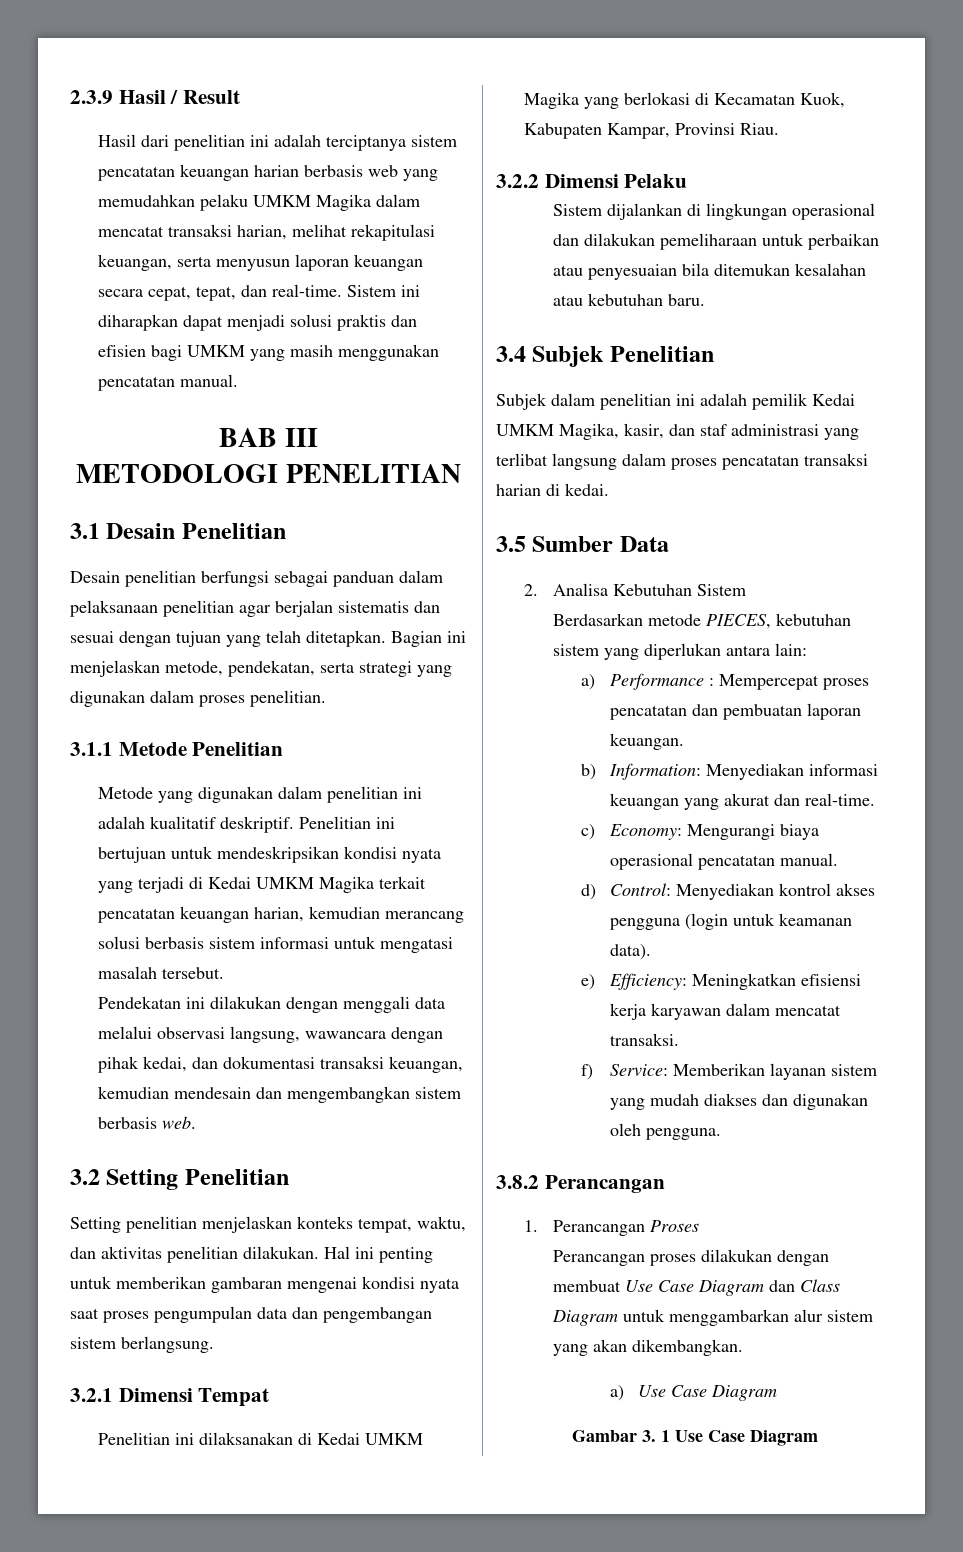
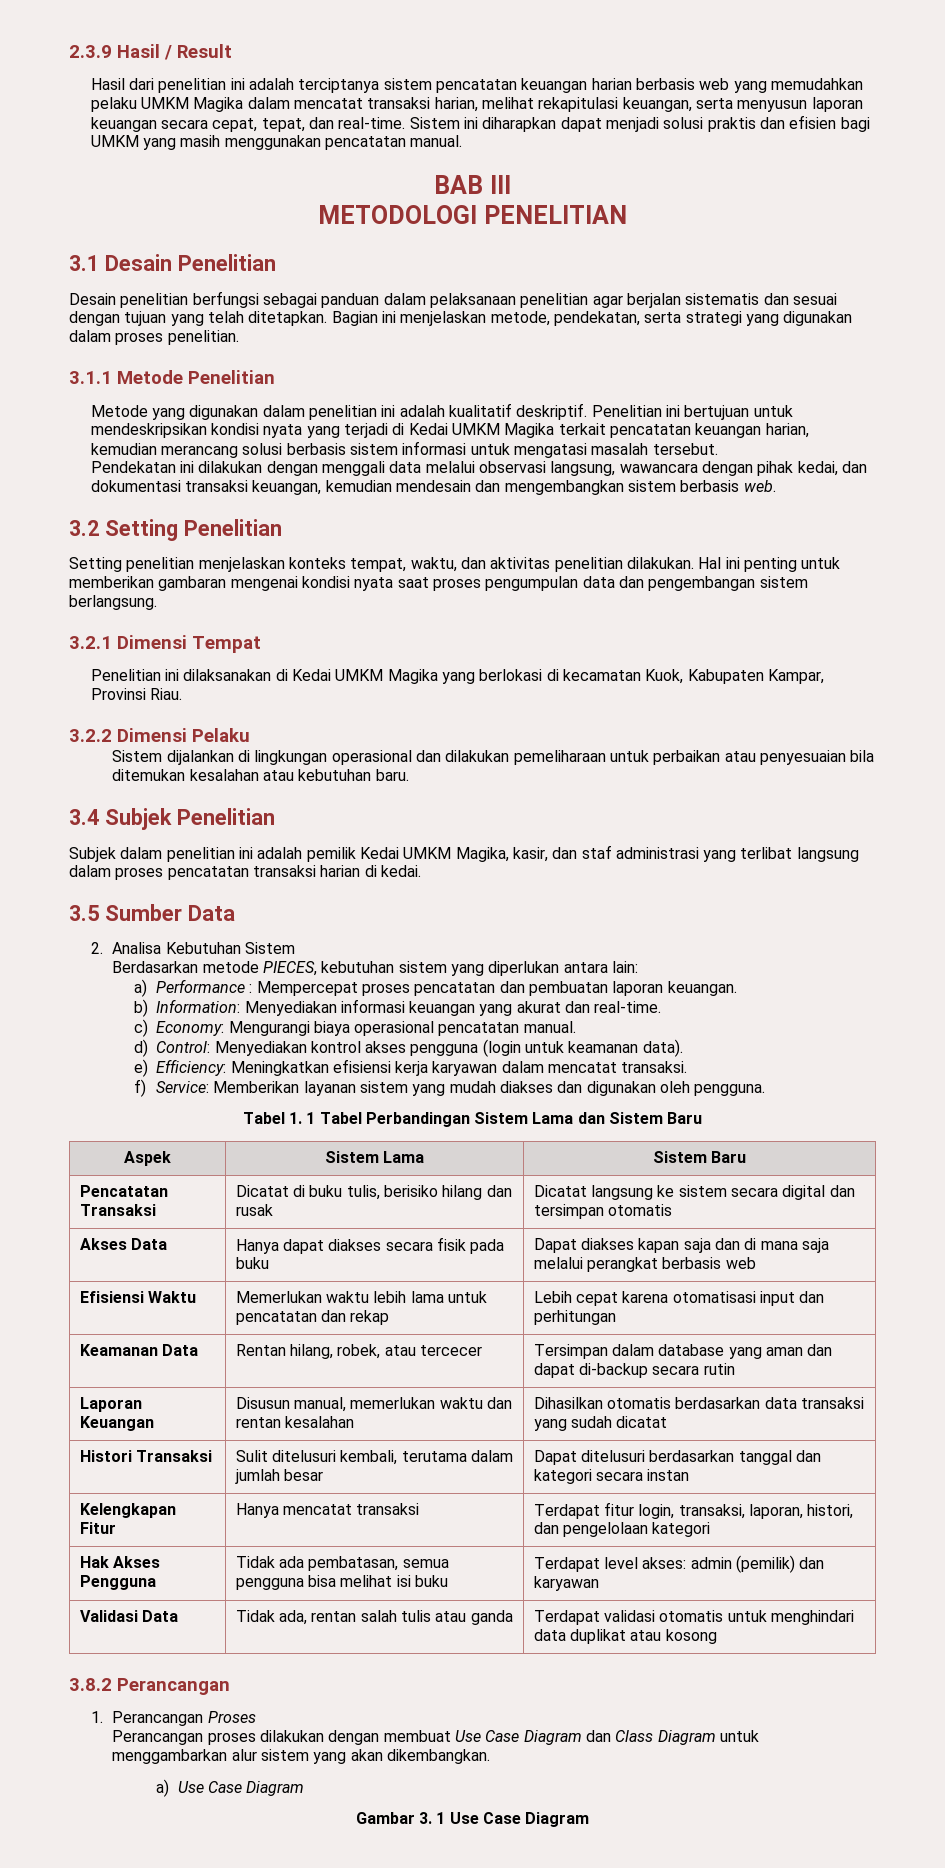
- Penelitian ini dilaksanakan di Kedai UMKM Magika yang berlokasi di Kecamatan Kuok, Kabupaten Kampar, Provinsi Riau.
+ Penelitian ini dilaksanakan di Kedai UMKM Magika yang berlokasi di kecamatan Kuok, Kabupaten Kampar, Provinsi Riau.
+ Tabel 1. 1 Tabel Perbandingan Sistem Lama dan Sistem Baru
+ Aspek | Sistem Lama | Sistem Baru
+ Pencatatan Transaksi | Dicatat di buku tulis, berisiko hilang dan rusak | Dicatat langsung ke sistem secara digital dan tersimpan otomatis
+ Akses Data | Hanya dapat diakses secara fisik pada buku | Dapat diakses kapan saja dan di mana saja melalui perangkat berbasis web
+ Efisiensi Waktu | Memerlukan waktu lebih lama untuk pencatatan dan rekap | Lebih cepat karena otomatisasi input dan perhitungan
+ Keamanan Data | Rentan hilang, robek, atau tercecer | Tersimpan dalam database yang aman dan dapat di-backup secara rutin
+ Laporan Keuangan | Disusun manual, memerlukan waktu dan rentan kesalahan | Dihasilkan otomatis berdasarkan data transaksi yang sudah dicatat
+ Histori Transaksi | Sulit ditelusuri kembali, terutama dalam jumlah besar | Dapat ditelusuri berdasarkan tanggal dan kategori secara instan
+ Kelengkapan Fitur | Hanya mencatat transaksi | Terdapat fitur login, transaksi, laporan, histori, dan pengelolaan kategori
+ Hak Akses Pengguna | Tidak ada pembatasan, semua pengguna bisa melihat isi buku | Terdapat level akses: admin (pemilik) dan karyawan
+ Validasi Data | Tidak ada, rentan salah tulis atau ganda | Terdapat validasi otomatis untuk menghindari data duplikat atau kosong

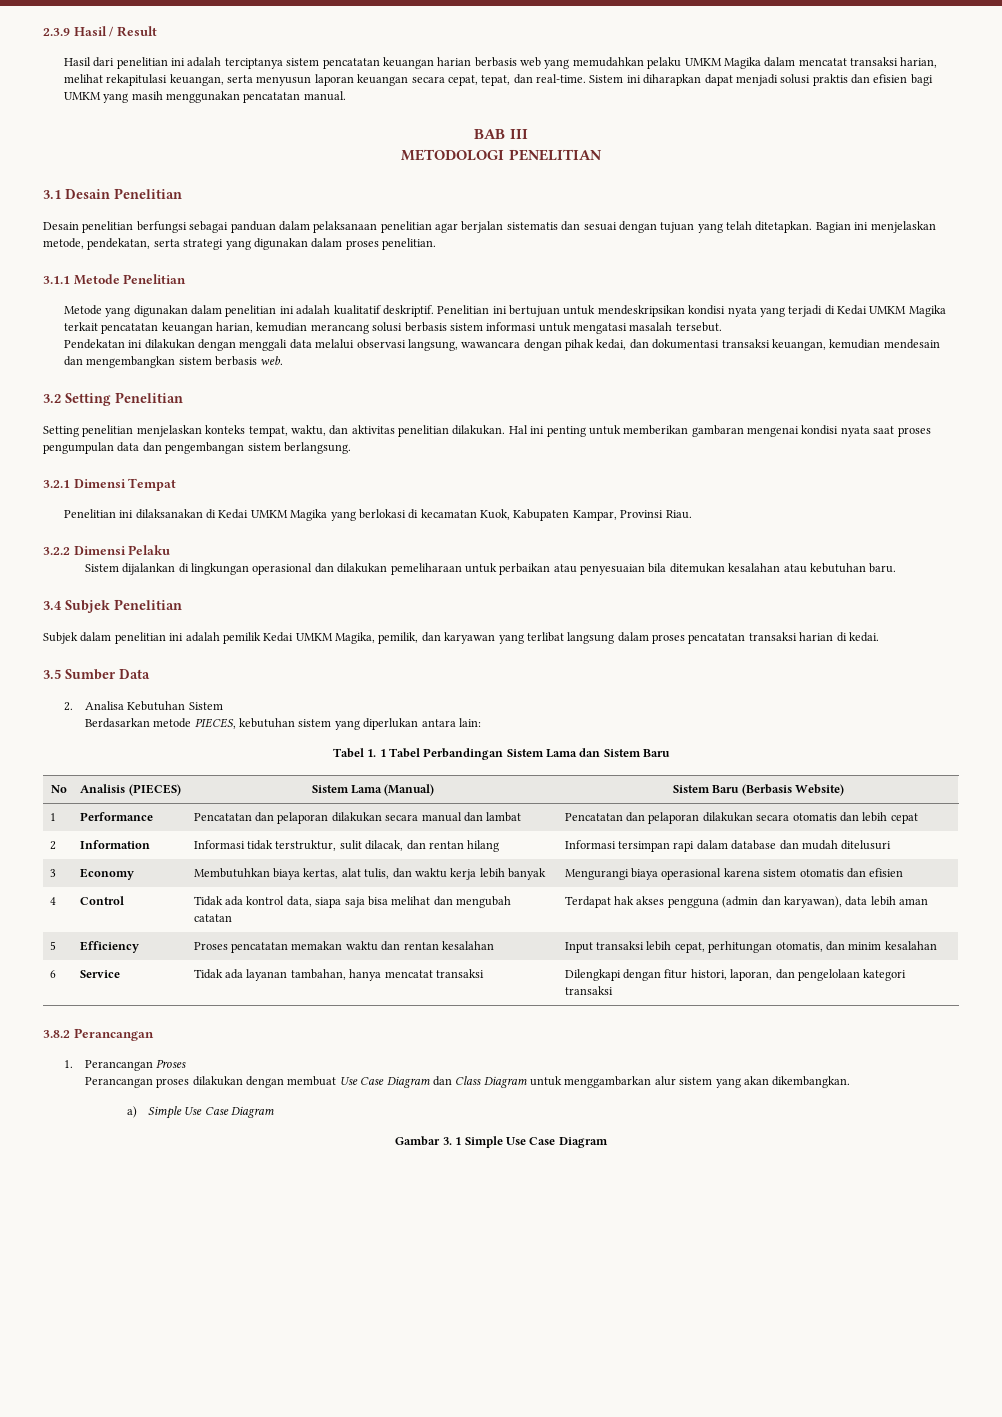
- Subjek dalam penelitian ini adalah pemilik Kedai UMKM Magika, kasir, dan staf administrasi yang terlibat langsung dalam proses pencatatan transaksi harian di kedai.
+ Subjek dalam penelitian ini adalah pemilik Kedai UMKM Magika, pemilik, dan karyawan yang terlibat langsung dalam proses pencatatan transaksi harian di kedai.
- a) Performance : Mempercepat proses pencatatan dan pembuatan laporan keuangan.
- b) Information: Menyediakan informasi keuangan yang akurat dan real-time.
- c) Economy: Mengurangi biaya operasional pencatatan manual.
- d) Control: Menyediakan kontrol akses pengguna (login untuk keamanan data).
- e) Efficiency: Meningkatkan efisiensi kerja karyawan dalam mencatat transaksi.
- f) Service: Memberikan layanan sistem yang mudah diakses dan digunakan oleh pengguna.
- Aspek | Sistem Lama | Sistem Baru
- Pencatatan Transaksi | Dicatat di buku tulis, berisiko hilang dan rusak | Dicatat langsung ke sistem secara digital dan tersimpan otomatis
- Akses Data | Hanya dapat diakses secara fisik pada buku | Dapat diakses kapan saja dan di mana saja melalui perangkat berbasis web
- Efisiensi Waktu | Memerlukan waktu lebih lama untuk pencatatan dan rekap | Lebih cepat karena otomatisasi input dan perhitungan
- Keamanan Data | Rentan hilang, robek, atau tercecer | Tersimpan dalam database yang aman dan dapat di-backup secara rutin
- Laporan Keuangan | Disusun manual, memerlukan waktu dan rentan kesalahan | Dihasilkan otomatis berdasarkan data transaksi yang sudah dicatat
- Histori Transaksi | Sulit ditelusuri kembali, terutama dalam jumlah besar | Dapat ditelusuri berdasarkan tanggal dan kategori secara instan
- Kelengkapan Fitur | Hanya mencatat transaksi | Terdapat fitur login, transaksi, laporan, histori, dan pengelolaan kategori
- Hak Akses Pengguna | Tidak ada pembatasan, semua pengguna bisa melihat isi buku | Terdapat level akses: admin (pemilik) dan karyawan
- Validasi Data | Tidak ada, rentan salah tulis atau ganda | Terdapat validasi otomatis untuk menghindari data duplikat atau kosong
+ No | Analisis (PIECES) | Sistem Lama (Manual) | Sistem Baru (Berbasis Website)
+ 1 | Performance | Pencatatan dan pelaporan dilakukan secara manual dan lambat | Pencatatan dan pelaporan dilakukan secara otomatis dan lebih cepat
+ 2 | Information | Informasi tidak terstruktur, sulit dilacak, dan rentan hilang | Informasi tersimpan rapi dalam database dan mudah ditelusuri
+ 3 | Economy | Membutuhkan biaya kertas, alat tulis, dan waktu kerja lebih banyak | Mengurangi biaya operasional karena sistem otomatis dan efisien
+ 4 | Control | Tidak ada kontrol data, siapa saja bisa melihat dan mengubah catatan | Terdapat hak akses pengguna (admin dan karyawan), data lebih aman
+ 5 | Efficiency | Proses pencatatan memakan waktu dan rentan kesalahan | Input transaksi lebih cepat, perhitungan otomatis, dan minim kesalahan
+ 6 | Service | Tidak ada layanan tambahan, hanya mencatat transaksi | Dilengkapi dengan fitur histori, laporan, dan pengelolaan kategori transaksi
- a) Use Case Diagram
+ a) Simple Use Case Diagram
- Gambar 3. 1 Use Case Diagram
+ Gambar 3. 1 Simple Use Case Diagram

